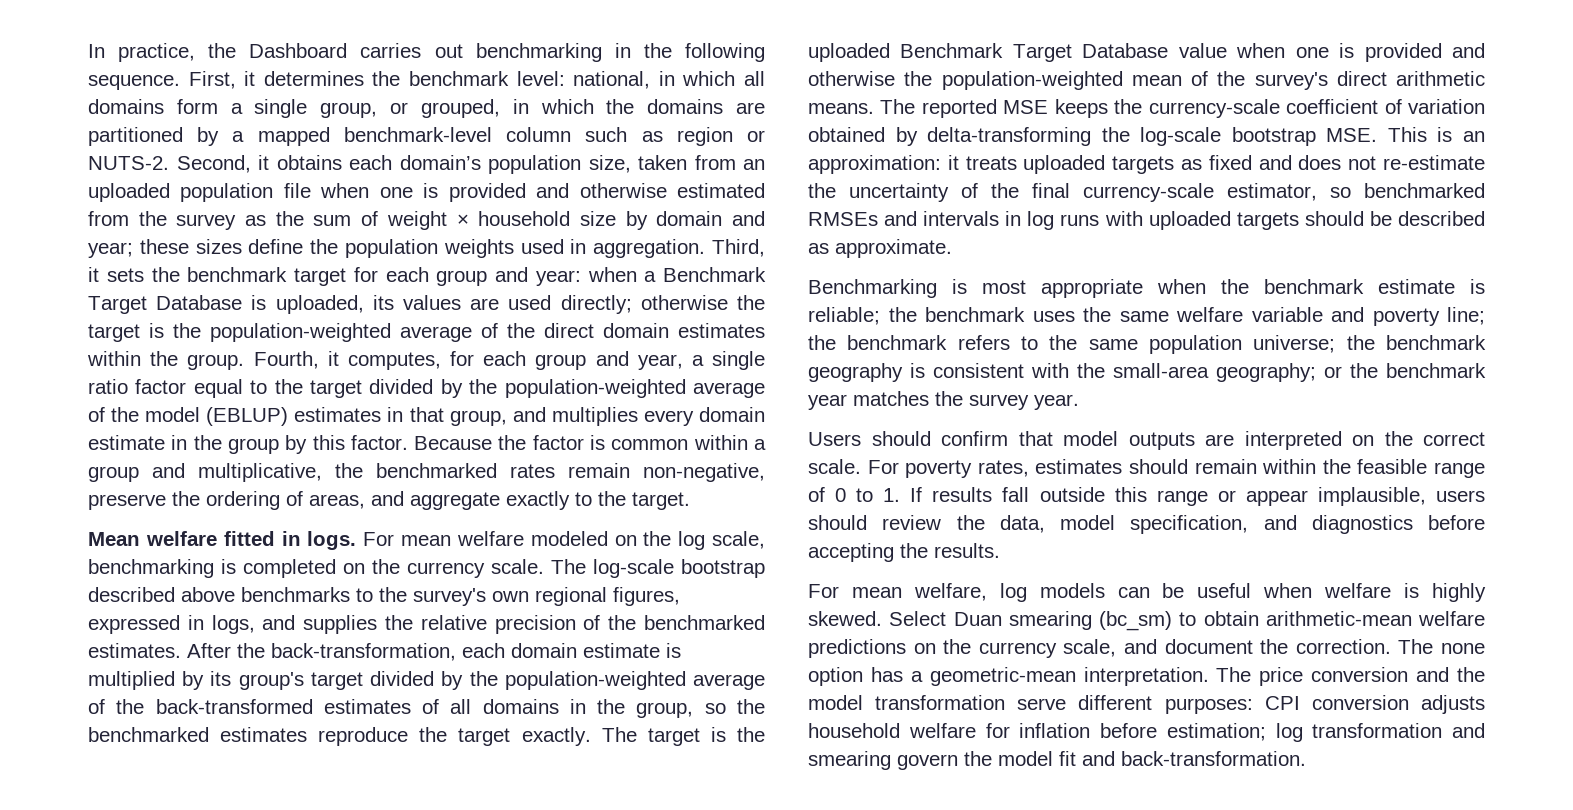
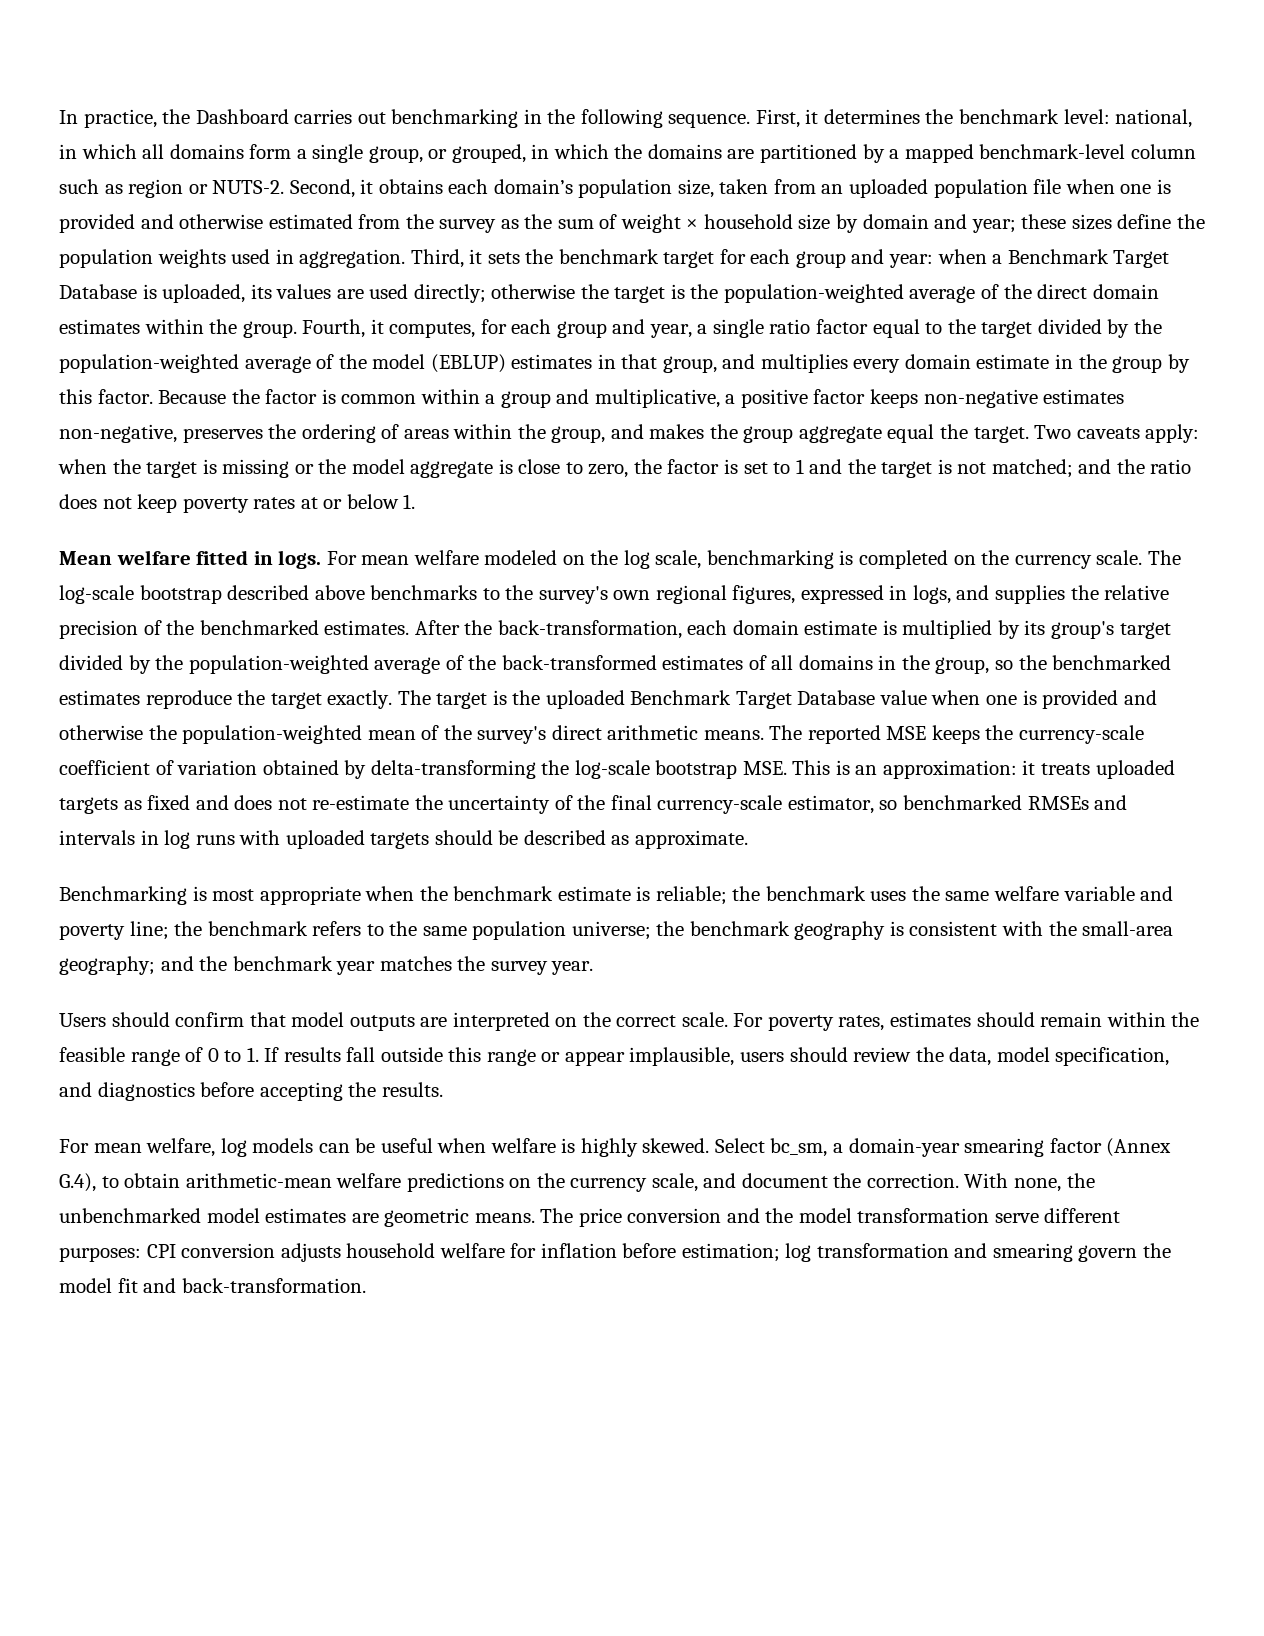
- Because the factor is common within a group and multiplicative, the benchmarked rates remain non-negative, preserve the ordering of areas, and aggregate exactly to the target.
+ Because the factor is common within a group and multiplicative, a positive factor keeps non-negative estimates non-negative, preserves the ordering of areas within the group, and makes the group aggregate equal the target. Two caveats apply: when the target is missing or the model aggregate is close to zero, the factor is set to 1 and the target is not matched; and the ratio does not keep poverty rates at or below 1.
- Benchmarking is most appropriate when the benchmark estimate is reliable; the benchmark uses the same welfare variable and poverty line; the benchmark refers to the same population universe; the benchmark geography is consistent with the small-area geography; or the benchmark year matches the survey year.
+ Benchmarking is most appropriate when the benchmark estimate is reliable; the benchmark uses the same welfare variable and poverty line; the benchmark refers to the same population universe; the benchmark geography is consistent with the small-area geography; and the benchmark year matches the survey year.
- Select Duan smearing (bc_sm) to obtain arithmetic-mean welfare predictions on the currency scale, and document the correction.
+ Select bc_sm, a domain-year smearing factor (Annex G.4), to obtain arithmetic-mean welfare predictions on the currency scale, and document the correction.
- The none option has a geometric-mean interpretation.
+ With none, the unbenchmarked model estimates are geometric means.

